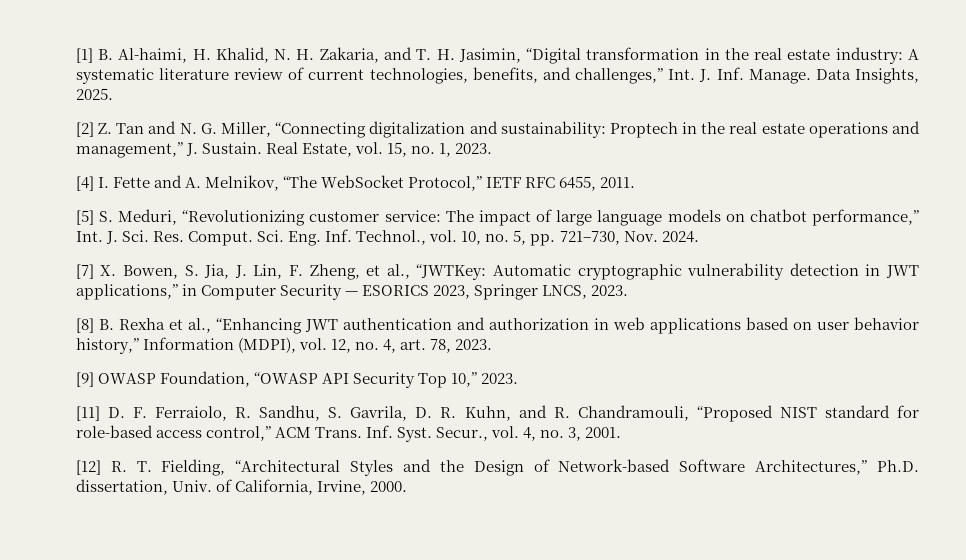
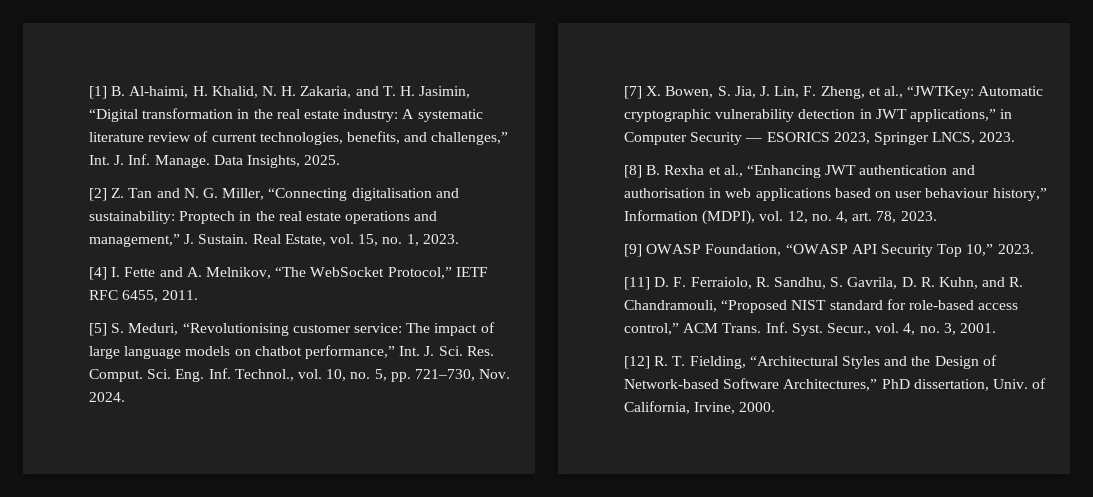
- [2] Z. Tan and N. G. Miller, “Connecting digitalization and sustainability: Proptech in the real estate operations and management,” J. Sustain.
+ [2] Z. Tan and N. G. Miller, “Connecting digitalisation and sustainability: Proptech in the real estate operations and management,” J. Sustain.
- [5] S. Meduri, “Revolutionizing customer service: The impact of large language models on chatbot performance,” Int. J. Sci. Res. Comput.
+ [5] S. Meduri, “Revolutionising customer service: The impact of large language models on chatbot performance,” Int. J. Sci. Res. Comput.
- [8] B. Rexha et al., “Enhancing JWT authentication and authorization in web applications based on user behavior history,” Information (MDPI), vol. 12, no. 4, art. 78, 2023.
+ [8] B. Rexha et al., “Enhancing JWT authentication and authorisation in web applications based on user behaviour history,” Information (MDPI), vol. 12, no. 4, art. 78, 2023.
- [12] R. T. Fielding, “Architectural Styles and the Design of Network-based Software Architectures,” Ph.D. dissertation, Univ. of California, Irvine, 2000.
+ [12] R. T. Fielding, “Architectural Styles and the Design of Network-based Software Architectures,” PhD dissertation, Univ. of California, Irvine, 2000.

